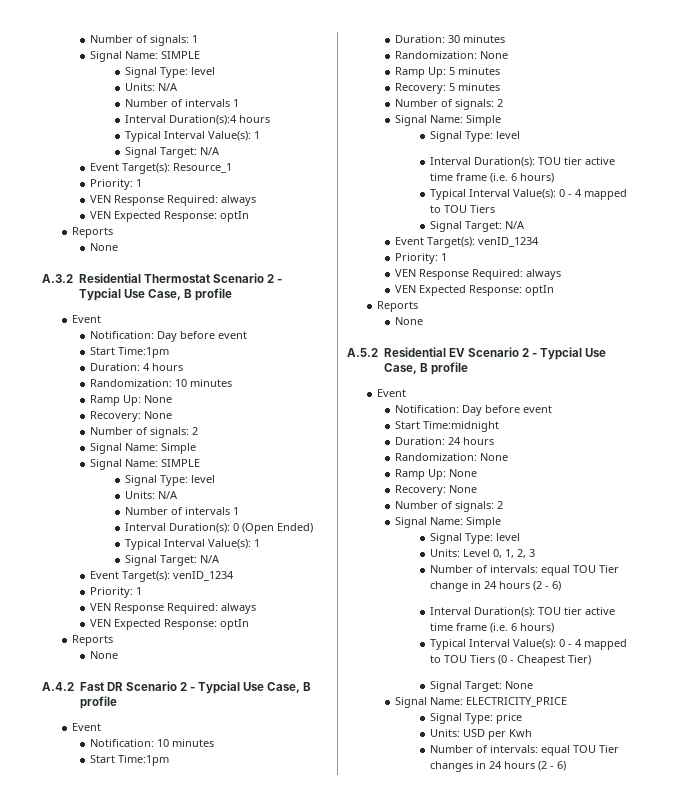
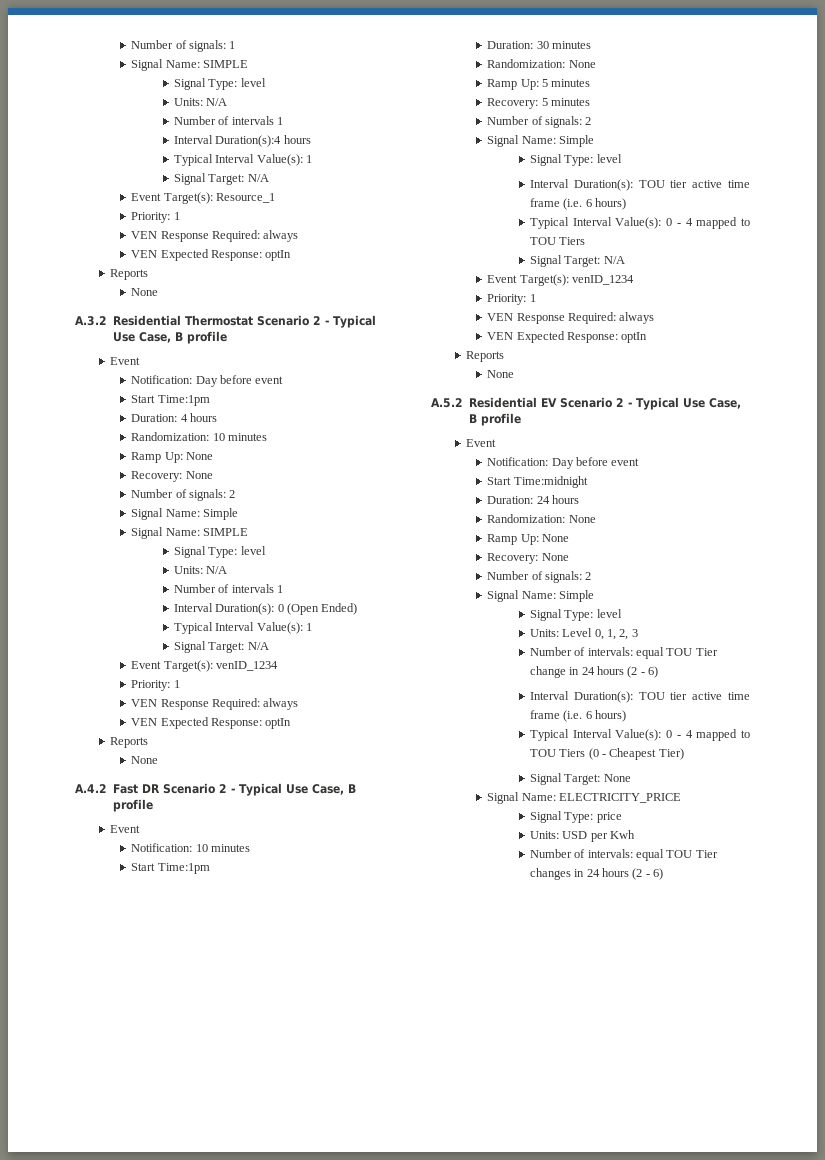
- A.3.2 Residential Thermostat Scenario 2 - Typcial Use Case, B profile
+ A.3.2 Residential Thermostat Scenario 2 - Typical Use Case, B profile
- A.4.2 Fast DR Scenario 2 - Typcial Use Case, B profile
+ A.4.2 Fast DR Scenario 2 - Typical Use Case, B profile
- A.5.2 Residential EV Scenario 2 - Typcial Use Case, B profile
+ A.5.2 Residential EV Scenario 2 - Typical Use Case, B profile

